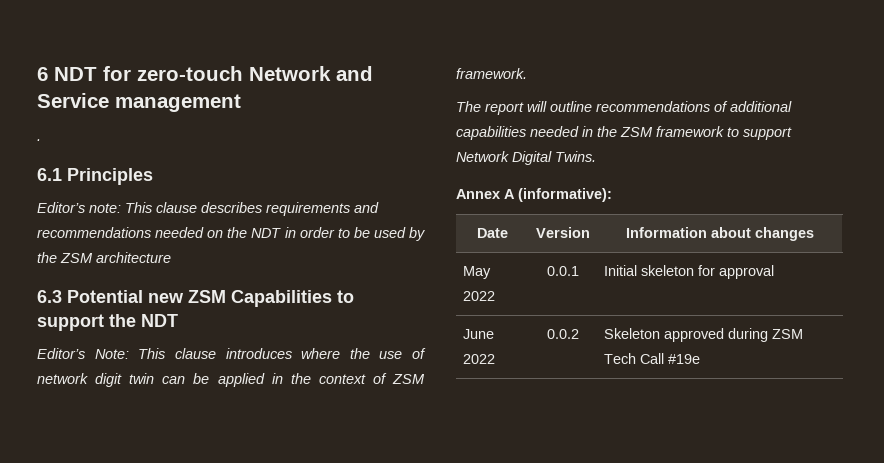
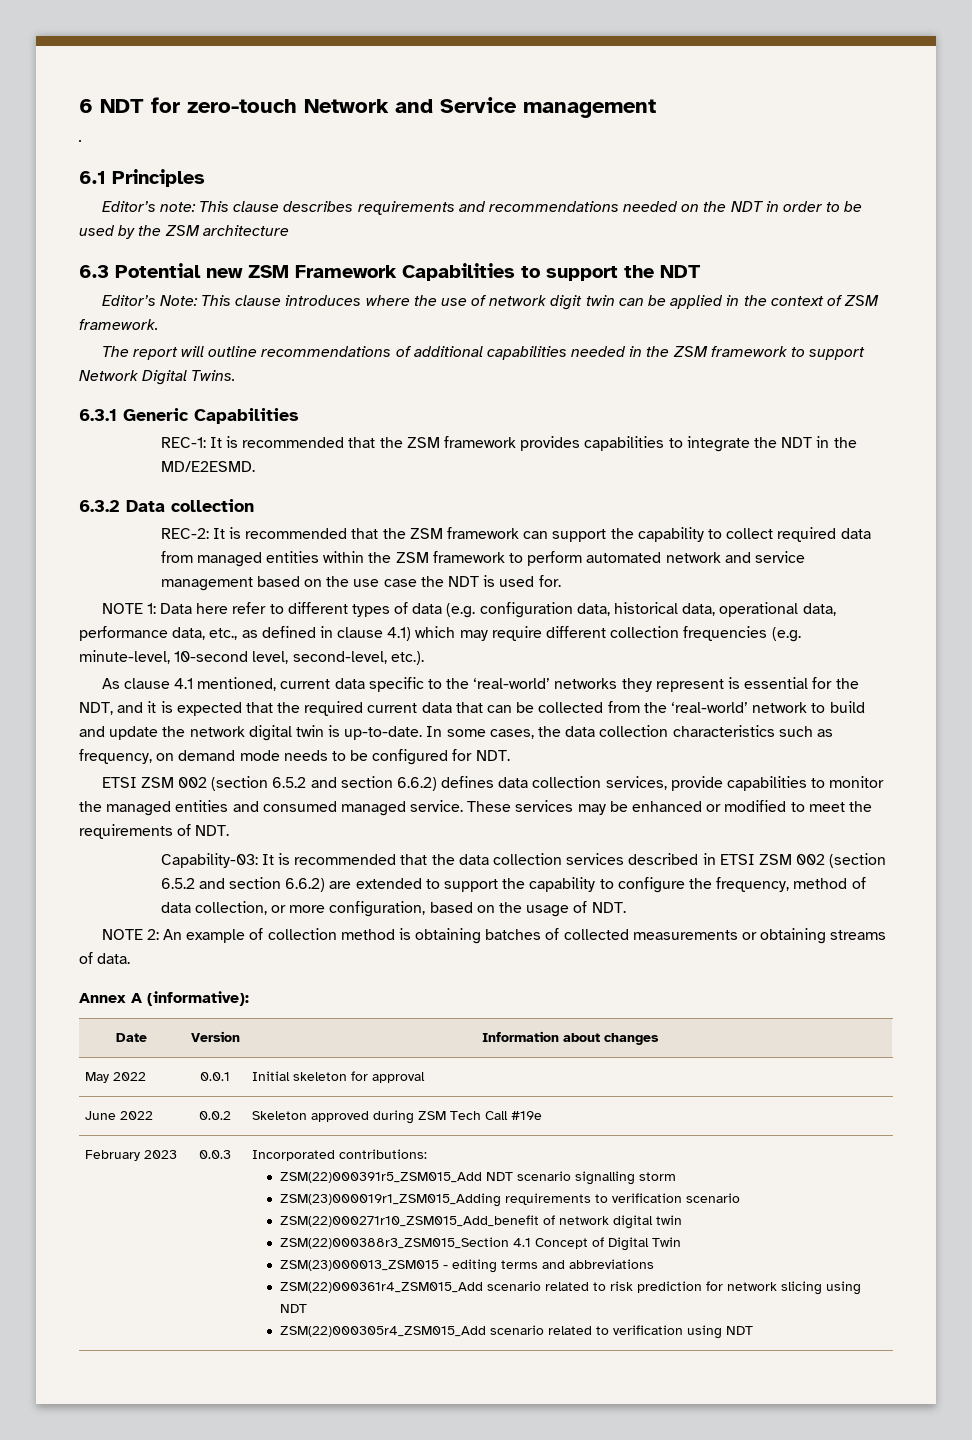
- 6.3 Potential new ZSM Capabilities to support the NDT
+ 6.3 Potential new ZSM Framework Capabilities to support the NDT
+ 6.3.1 Generic Capabilities
+ REC-1: It is recommended that the ZSM framework provides capabilities to integrate the NDT in the MD/E2ESMD.
+ 6.3.2 Data collection
+ REC-2: It is recommended that the ZSM framework can support the capability to collect required data from managed entities within the ZSM framework to perform automated network and service management based on the use case the NDT is used for.
+ NOTE 1: Data here refer to different types of data (e.g. configuration data, historical data, operational data, performance data, etc., as defined in clause 4.1) which may require different collection frequencies (e.g. minute-level, 10-second level, second-level, etc.).
+ As clause 4.1 mentioned, current data specific to the ‘real-world’ networks they represent is essential for the NDT, and it is expected that the required current data that can be collected from the ‘real-world’ network to build and update the network digital twin is up-to-date. In some cases, the data collection characteristics such as frequency, on demand mode needs to be configured for NDT.
+ ETSI ZSM 002 (section 6.5.2 and section 6.6.2) defines data collection services, provide capabilities to monitor the managed entities and consumed managed service. These services may be enhanced or modified to meet the requirements of NDT.
+ Capability-03: It is recommended that the data collection services described in ETSI ZSM 002 (section 6.5.2 and section 6.6.2) are extended to support the capability to configure the frequency, method of data collection, or more configuration, based on the usage of NDT.
+ NOTE 2: An example of collection method is obtaining batches of collected measurements or obtaining streams of data.
+ February 2023 | 0.0.3 | Incorporated contributions:
+ ZSM(22)000391r5_ZSM015_Add NDT scenario signalling storm
+ ZSM(23)000019r1_ZSM015_Adding requirements to verification scenario
+ ZSM(22)000271r10_ZSM015_Add_benefit of network digital twin
+ ZSM(22)000388r3_ZSM015_Section 4.1 Concept of Digital Twin
+ ZSM(23)000013_ZSM015 - editing terms and abbreviations
+ ZSM(22)000361r4_ZSM015_Add scenario related to risk prediction for network slicing using NDT
+ ZSM(22)000305r4_ZSM015_Add scenario related to verification using NDT

